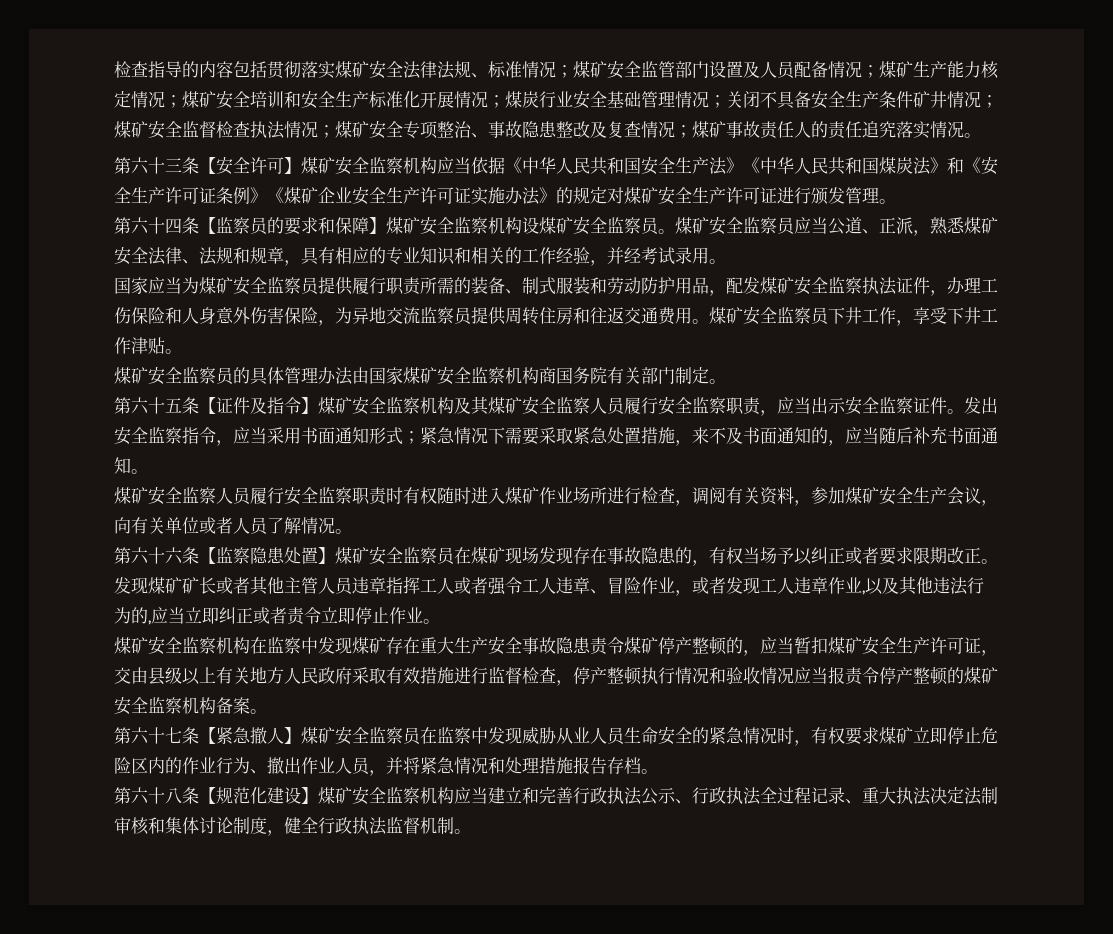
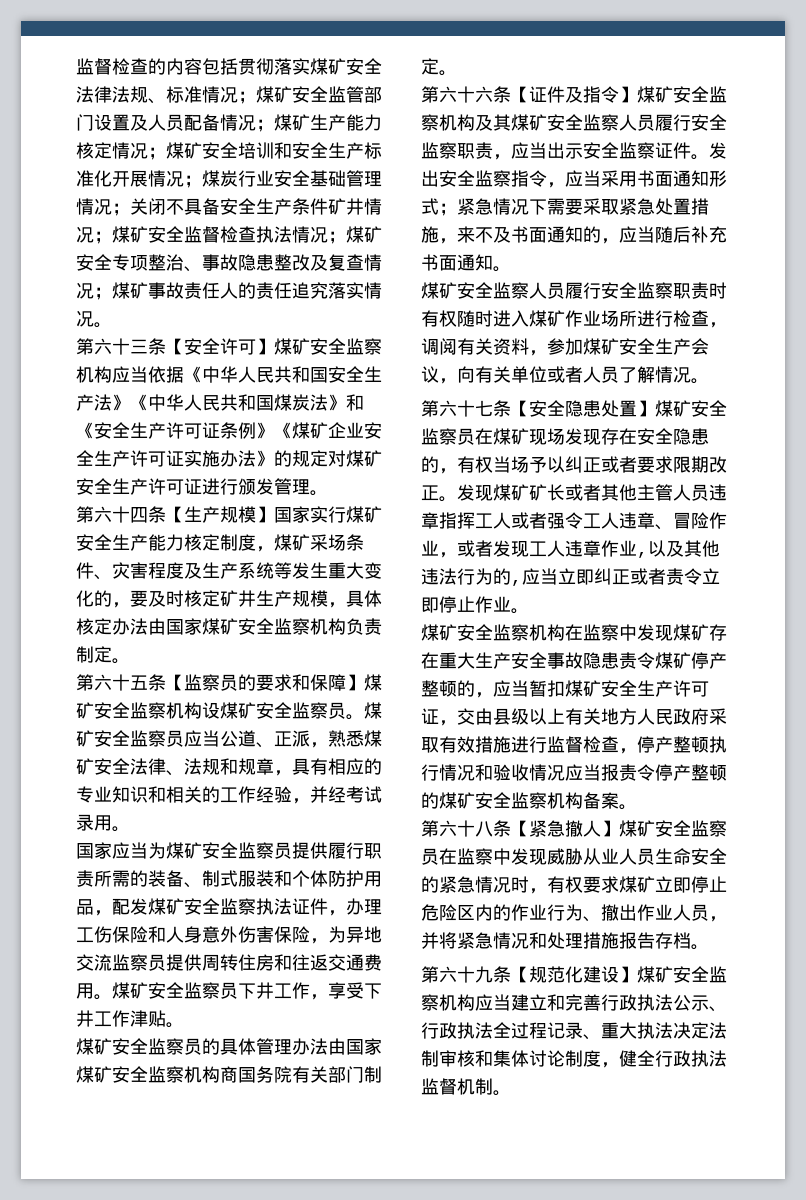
- 检查指导的内容包括贯彻落实煤矿安全法律法规、标准情况；
+ 监督检查的内容包括贯彻落实煤矿安全法律法规、标准情况；
- 第六十四条【监察员的要求和保障】煤矿安全监察机构设煤矿安全监察员。
+ 第六十四条【生产规模】国家实行煤矿安全生产能力核定制度，煤矿采场条件、灾害程度及生产系统等发生重大变化的，要及时核定矿井生产规模，具体核定办法由国家煤矿安全监察机构负责制定。
+ 第六十五条【监察员的要求和保障】煤矿安全监察机构设煤矿安全监察员。
- 国家应当为煤矿安全监察员提供履行职责所需的装备、制式服装和劳动防护用品，配发煤矿安全监察执法证件，办理工伤保险和人身意外伤害保险，为异地交流监察员提供周转住房和往返交通费用。
+ 国家应当为煤矿安全监察员提供履行职责所需的装备、制式服装和个体防护用品，配发煤矿安全监察执法证件，办理工伤保险和人身意外伤害保险，为异地交流监察员提供周转住房和往返交通费用。
- 第六十五条【证件及指令】煤矿安全监察机构及其煤矿安全监察人员履行安全监察职责，应当出示安全监察证件。
+ 第六十六条【证件及指令】煤矿安全监察机构及其煤矿安全监察人员履行安全监察职责，应当出示安全监察证件。
- 第六十六条【监察隐患处置】煤矿安全监察员在煤矿现场发现存在事故隐患的，有权当场予以纠正或者要求限期改正。
+ 第六十七条【安全隐患处置】煤矿安全监察员在煤矿现场发现存在安全隐患的，有权当场予以纠正或者要求限期改正。
- 第六十七条【紧急撤人】煤矿安全监察员在监察中发现威胁从业人员生命安全的紧急情况时，有权要求煤矿立即停止危险区内的作业行为、撤出作业人员，并将紧急情况和处理措施报告存档。
+ 第六十八条【紧急撤人】煤矿安全监察员在监察中发现威胁从业人员生命安全的紧急情况时，有权要求煤矿立即停止危险区内的作业行为、撤出作业人员，并将紧急情况和处理措施报告存档。
- 第六十八条【规范化建设】煤矿安全监察机构应当建立和完善行政执法公示、行政执法全过程记录、重大执法决定法制审核和集体讨论制度，健全行政执法监督机制。
+ 第六十九条【规范化建设】煤矿安全监察机构应当建立和完善行政执法公示、行政执法全过程记录、重大执法决定法制审核和集体讨论制度，健全行政执法监督机制。

